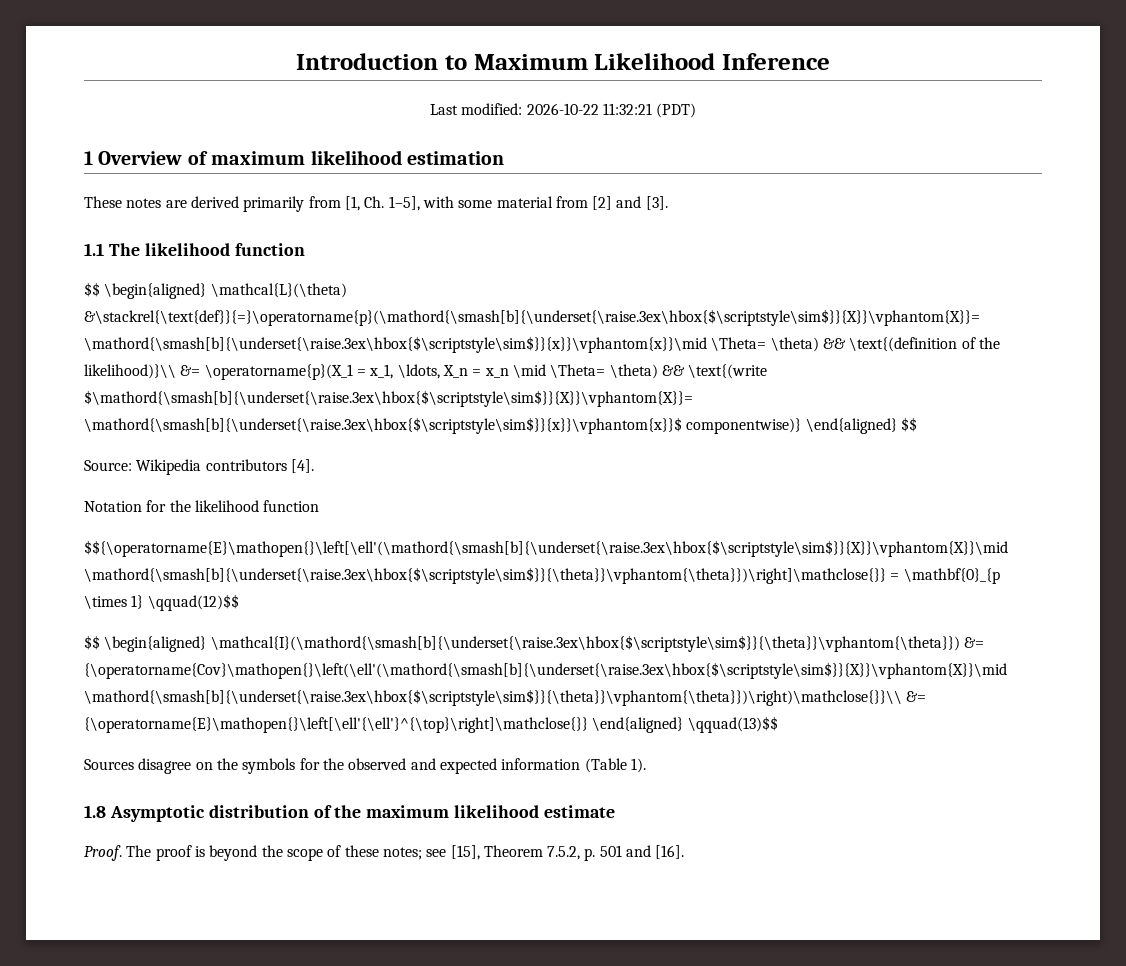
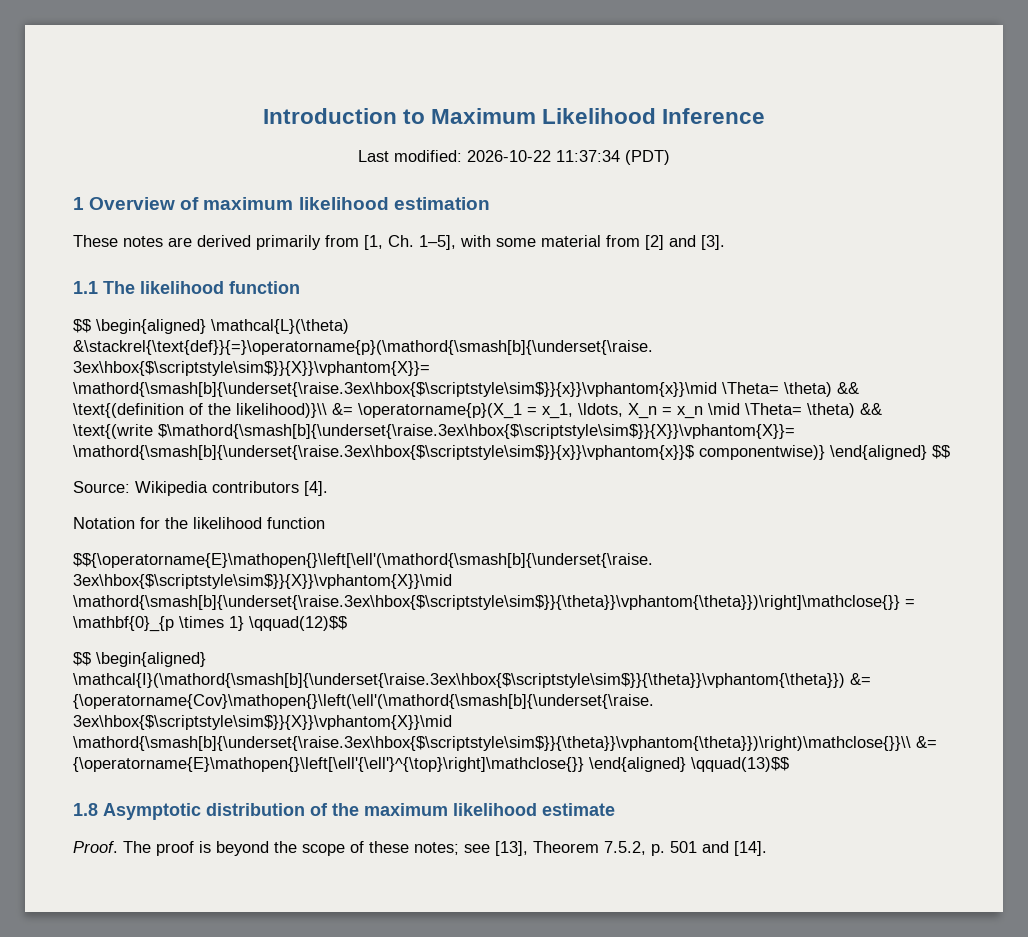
- Last modified: 2026-10-22 11:32:21 (PDT)
+ Last modified: 2026-10-22 11:37:34 (PDT)
- Sources disagree on the symbols for the observed and expected information (Table 1).
- The proof is beyond the scope of these notes; see [15], Theorem 7.5.2, p. 501 and [16].
+ The proof is beyond the scope of these notes; see [13], Theorem 7.5.2, p. 501 and [14].

